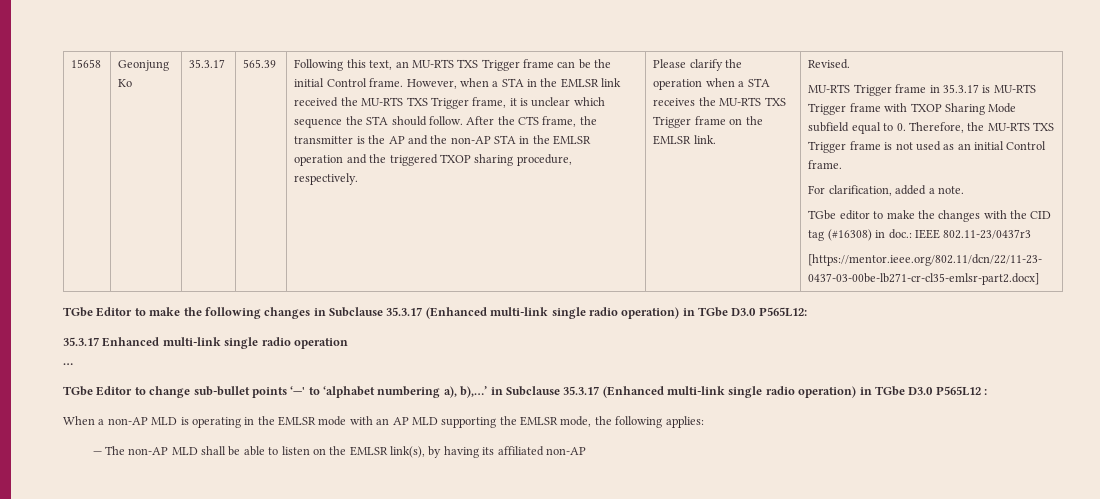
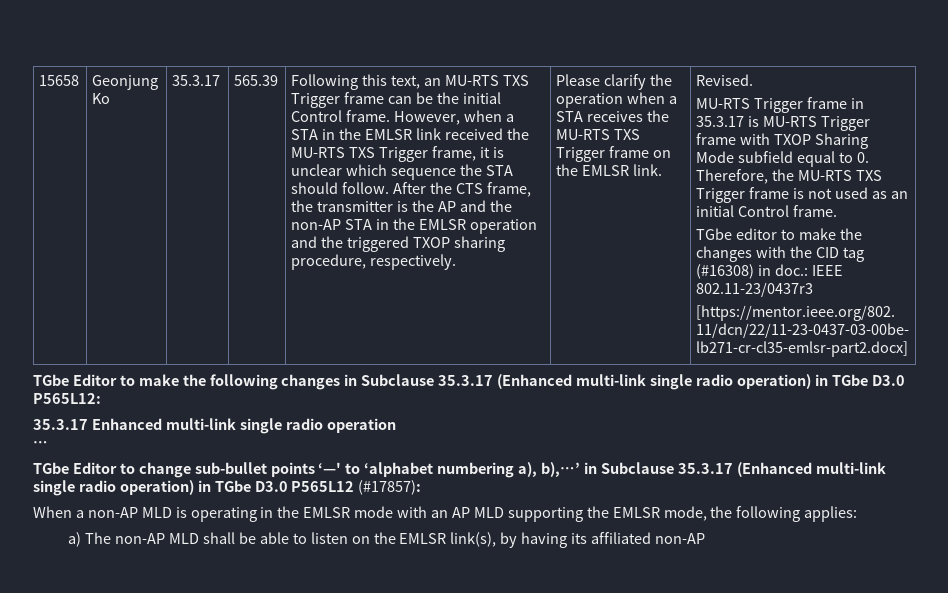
- For clarification, added a note.
- TGbe Editor to change sub-bullet points ‘—' to ‘alphabet numbering a), b),…’ in Subclause 35.3.17 (Enhanced multi-link single radio operation) in TGbe D3.0 P565L12 :
+ TGbe Editor to change sub-bullet points ‘—' to ‘alphabet numbering a), b),…’ in Subclause 35.3.17 (Enhanced multi-link single radio operation) in TGbe D3.0 P565L12 (#17857):
- — The non-AP MLD shall be able to listen on the EMLSR link(s), by having its affiliated non-AP
+ a) The non-AP MLD shall be able to listen on the EMLSR link(s), by having its affiliated non-AP

